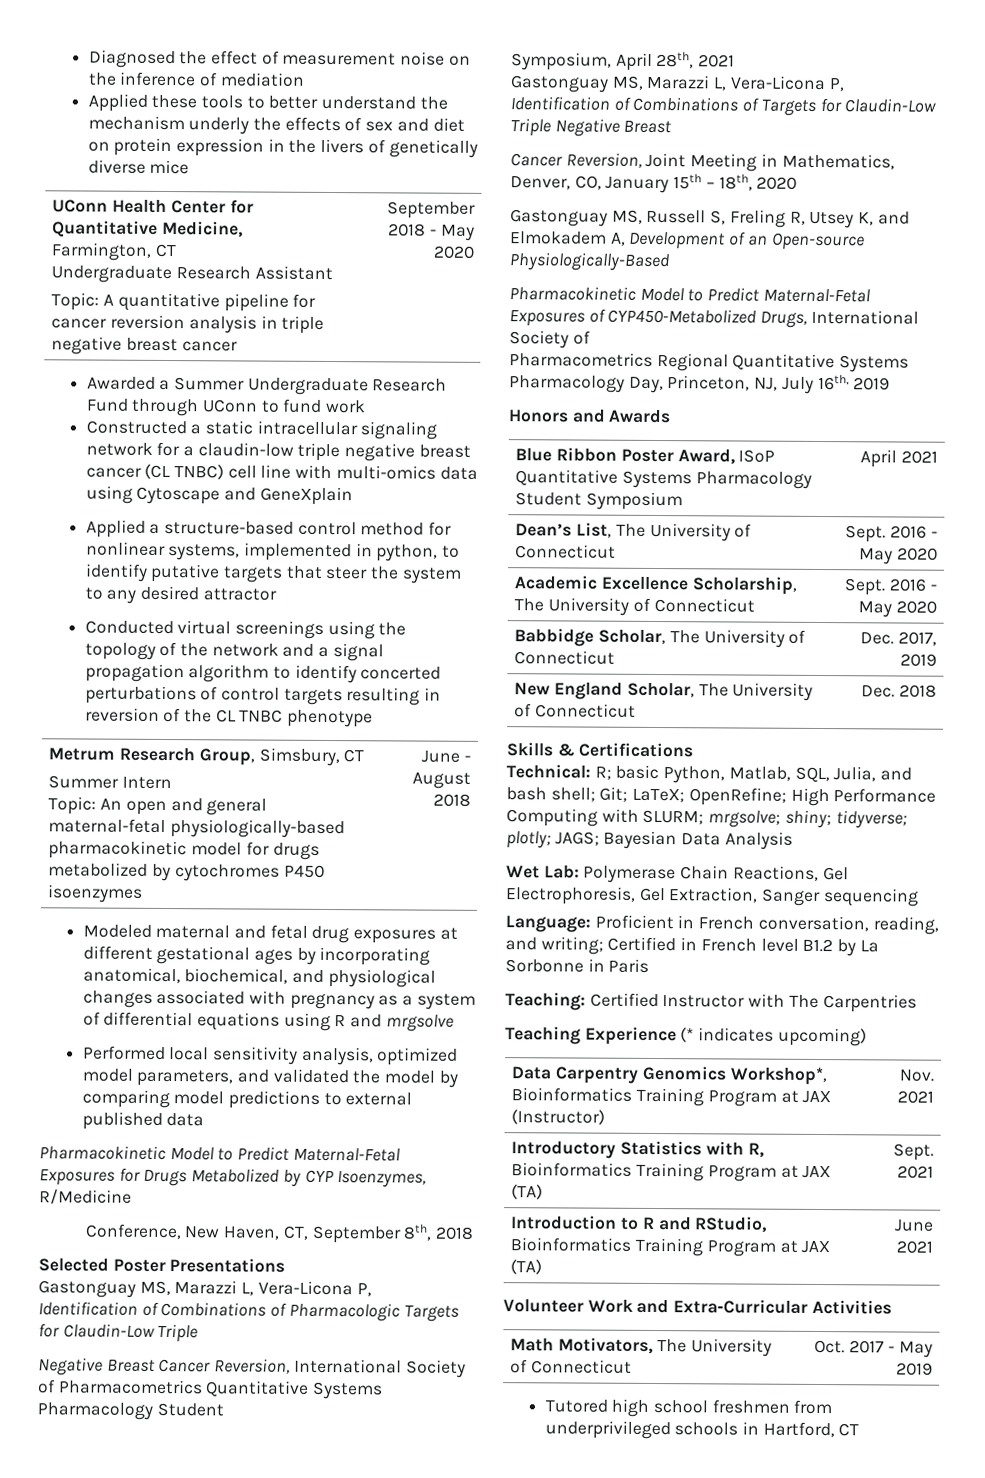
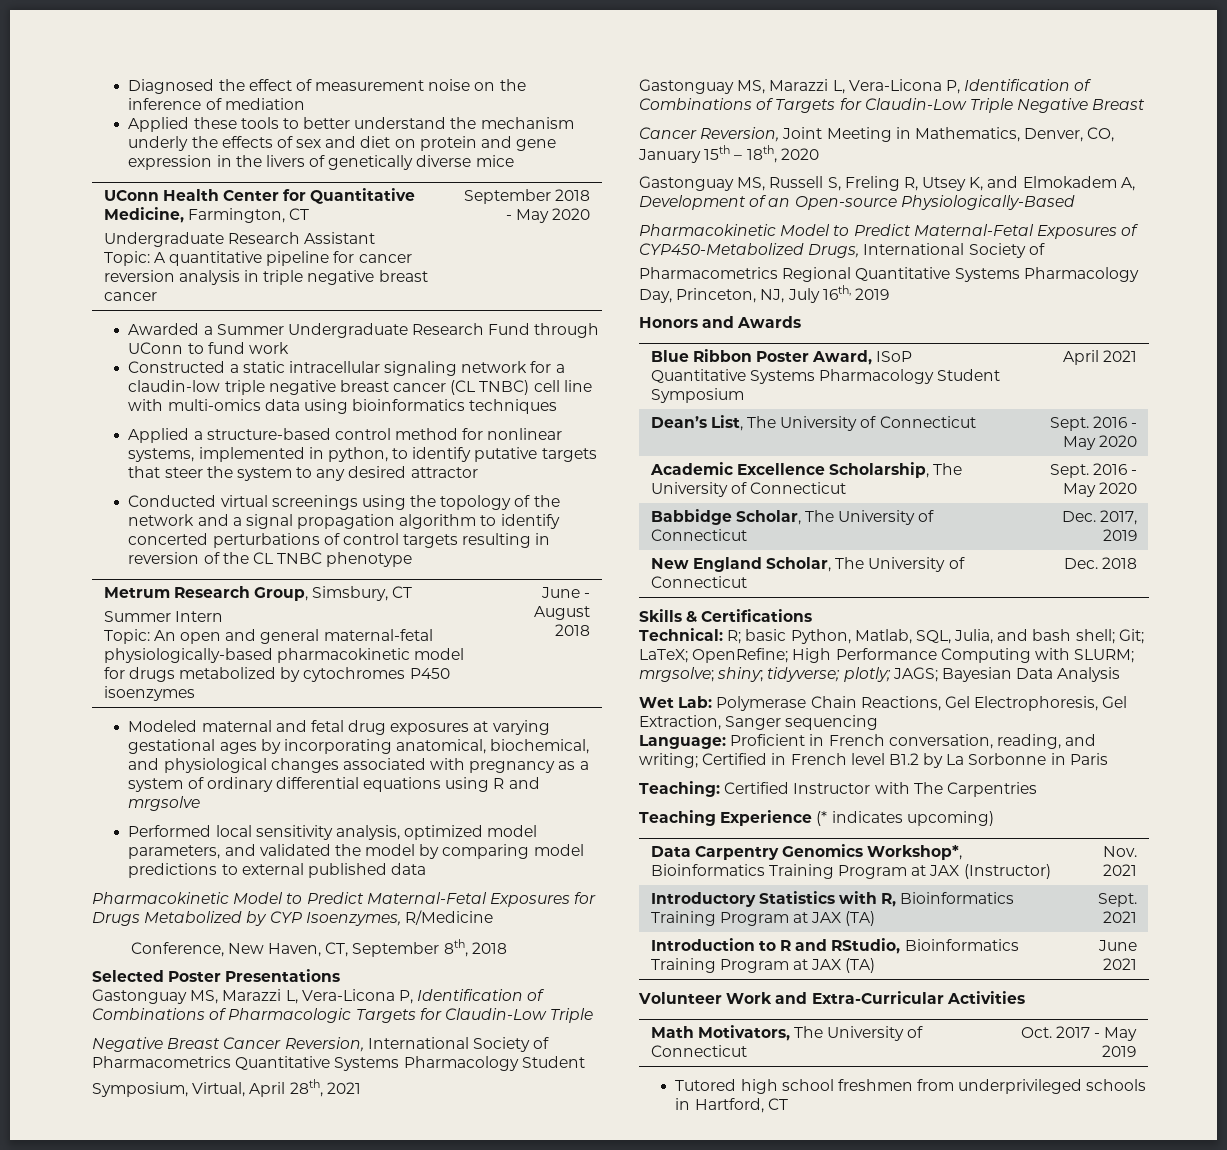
- Applied these tools to better understand the mechanism underly the effects of sex and diet on protein expression in the livers of genetically diverse mice
+ Applied these tools to better understand the mechanism underly the effects of sex and diet on protein and gene expression in the livers of genetically diverse mice
- Constructed a static intracellular signaling network for a claudin-low triple negative breast cancer (CL TNBC) cell line with multi-omics data using Cytoscape and GeneXplain
+ Constructed a static intracellular signaling network for a claudin-low triple negative breast cancer (CL TNBC) cell line with multi-omics data using bioinformatics techniques
- Modeled maternal and fetal drug exposures at different gestational ages by incorporating anatomical, biochemical, and physiological changes associated with pregnancy as a system of differential equations using R and mrgsolve
+ Modeled maternal and fetal drug exposures at varying gestational ages by incorporating anatomical, biochemical, and physiological changes associated with pregnancy as a system of ordinary differential equations using R and mrgsolve
- Symposium, April 28th, 2021
+ Symposium, Virtual, April 28th, 2021

